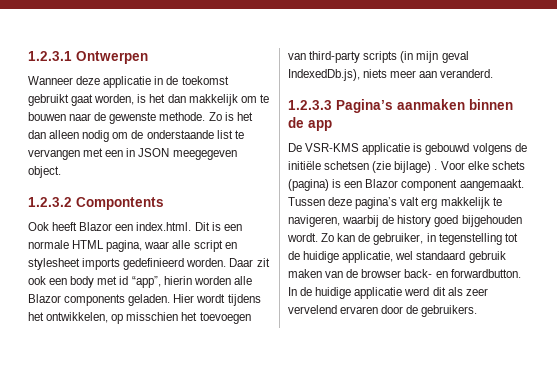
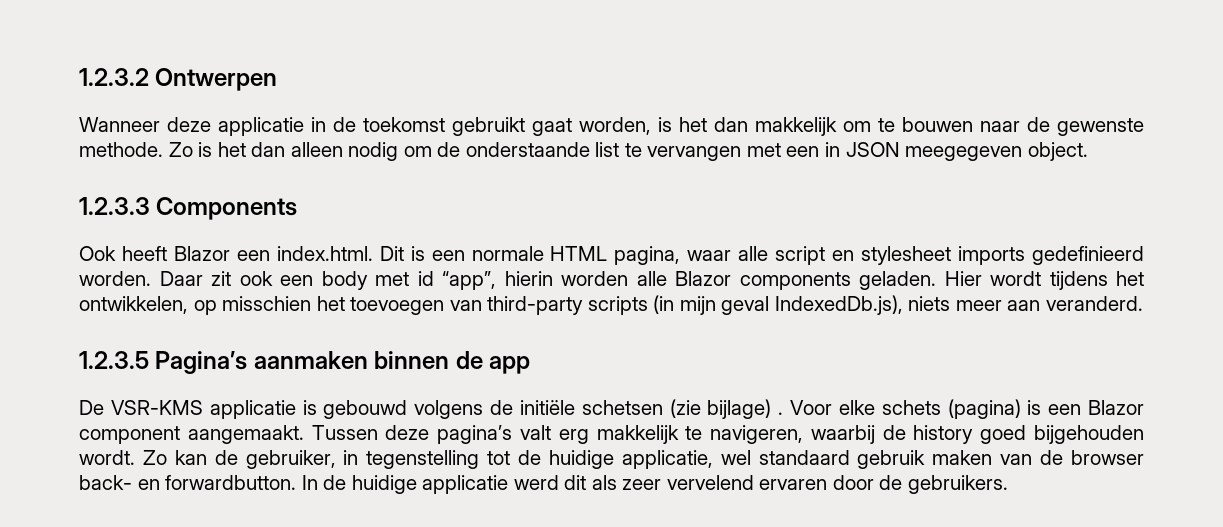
- 1.2.3.1 Ontwerpen
+ 1.2.3.2 Ontwerpen
- 1.2.3.2 Compontents
+ 1.2.3.3 Components
- 1.2.3.3 Pagina’s aanmaken binnen de app
+ 1.2.3.5 Pagina’s aanmaken binnen de app

